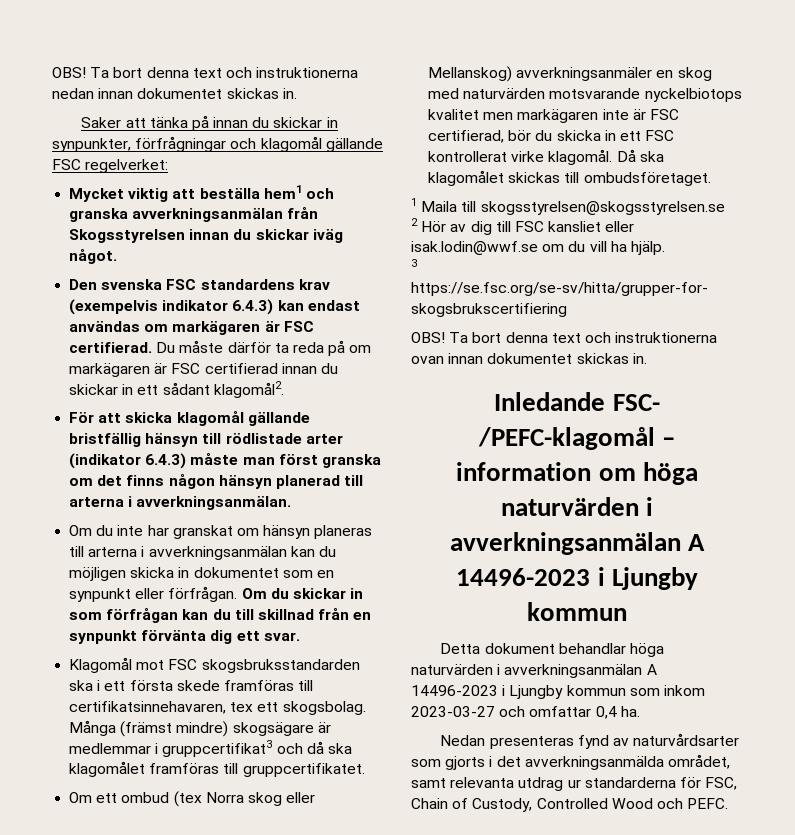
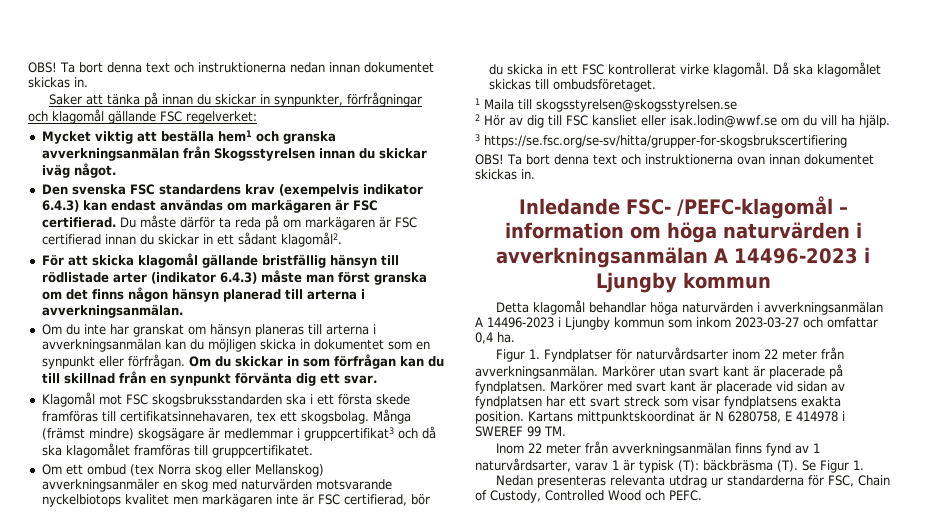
- Detta dokument behandlar höga naturvärden i avverkningsanmälan A 14496-2023 i Ljungby kommun som inkom 2023-03-27 och omfattar 0,4 ha.
+ Detta klagomål behandlar höga naturvärden i avverkningsanmälan A 14496-2023 i Ljungby kommun som inkom 2023-03-27 och omfattar 0,4 ha.
- Nedan presenteras fynd av naturvårdsarter som gjorts i det avverkningsanmälda området, samt relevanta utdrag ur standarderna för FSC, Chain of Custody, Controlled Wood och PEFC.
+ Figur 1. Fyndplatser för naturvårdsarter inom 22 meter från avverkningsanmälan. Markörer utan svart kant är placerade på fyndplatsen. Markörer med svart kant är placerade vid sidan av fyndplatsen har ett svart streck som visar fyndplatsens exakta position. Kartans mittpunktskoordinat är N 6280758, E 414978 i SWEREF 99 TM.
+ Inom 22 meter från avverkningsanmälan finns fynd av 1 naturvårdsarter, varav 1 är typisk (T): bäckbräsma (T). Se Figur 1.
+ Nedan presenteras relevanta utdrag ur standarderna för FSC, Chain of Custody, Controlled Wood och PEFC.

